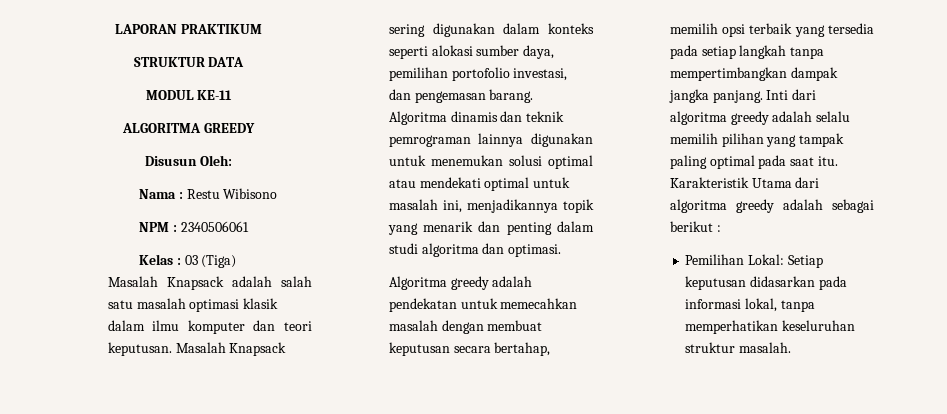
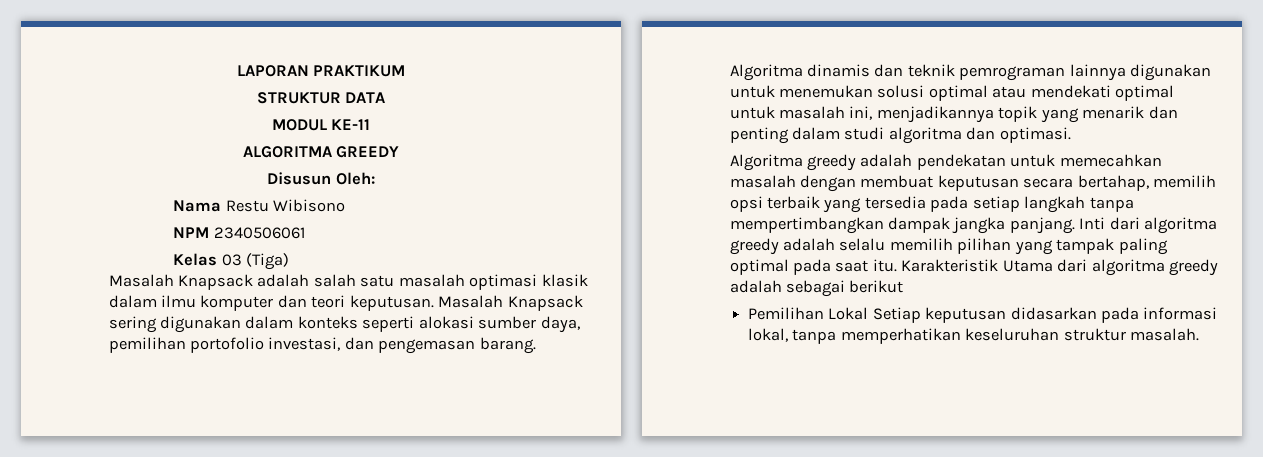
- Nama : Restu Wibisono
+ Nama Restu Wibisono
- NPM : 2340506061
+ NPM 2340506061
- Kelas : 03 (Tiga)
+ Kelas 03 (Tiga)
- Karakteristik Utama dari algoritma greedy adalah sebagai berikut :
+ Karakteristik Utama dari algoritma greedy adalah sebagai berikut
- Pemilihan Lokal: Setiap keputusan didasarkan pada informasi lokal, tanpa memperhatikan keseluruhan struktur masalah.
+ Pemilihan Lokal Setiap keputusan didasarkan pada informasi lokal, tanpa memperhatikan keseluruhan struktur masalah.

